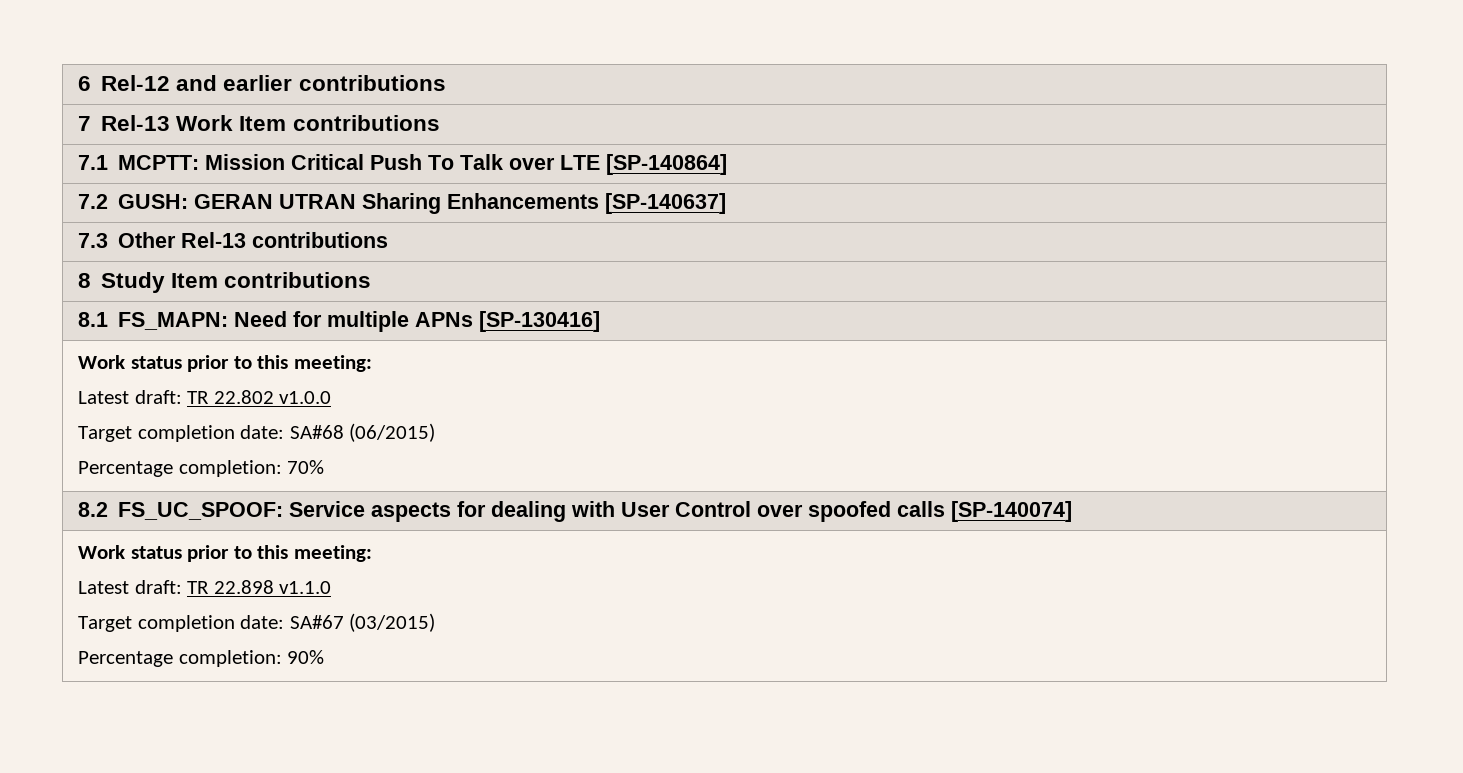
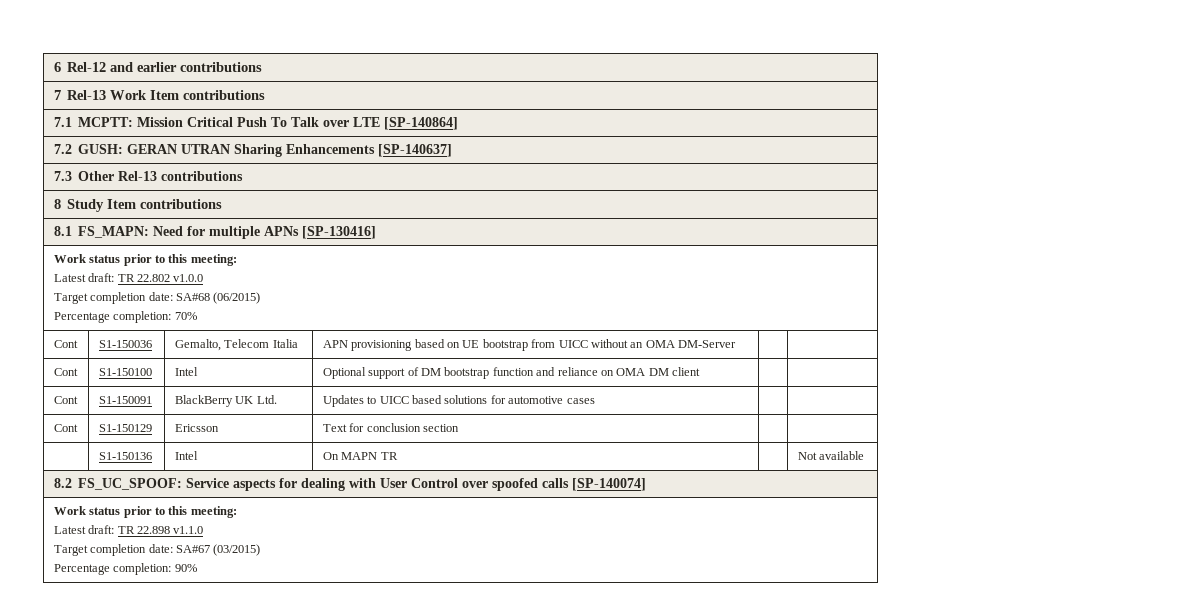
+ Cont | S1-150036 | Gemalto, Telecom Italia | APN provisioning based on UE bootstrap from UICC without an OMA DM-Server | |
+ Cont | S1-150100 | Intel | Optional support of DM bootstrap function and reliance on OMA DM client | |
+ Cont | S1-150091 | BlackBerry UK Ltd. | Updates to UICC based solutions for automotive cases | |
+ Cont | S1-150129 | Ericsson | Text for conclusion section | |
+ | S1-150136 | Intel | On MAPN TR | | Not available

